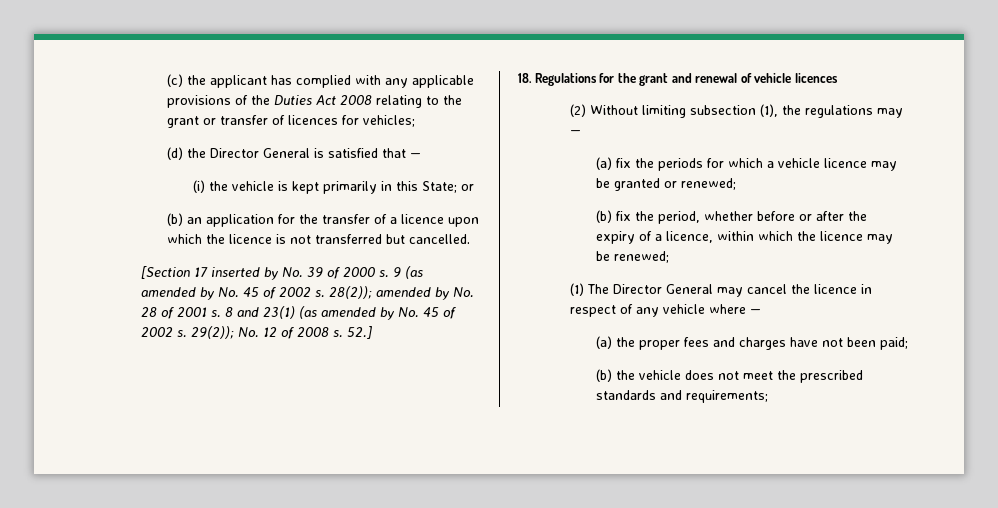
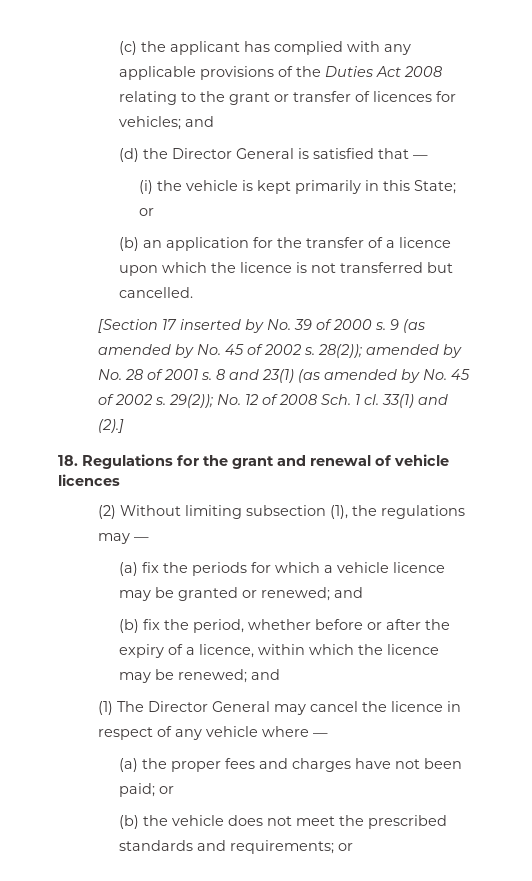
- (c) the applicant has complied with any applicable provisions of the Duties Act 2008 relating to the grant or transfer of licences for vehicles;
+ (c) the applicant has complied with any applicable provisions of the Duties Act 2008 relating to the grant or transfer of licences for vehicles; and
- 29(2)); No. 12 of 2008 s. 52.]
+ 29(2)); No. 12 of 2008 Sch. 1 cl. 33(1) and (2).]
- (a) fix the periods for which a vehicle licence may be granted or renewed;
+ (a) fix the periods for which a vehicle licence may be granted or renewed; and
- (b) fix the period, whether before or after the expiry of a licence, within which the licence may be renewed;
+ (b) fix the period, whether before or after the expiry of a licence, within which the licence may be renewed; and
- (a) the proper fees and charges have not been paid;
+ (a) the proper fees and charges have not been paid; or
- (b) the vehicle does not meet the prescribed standards and requirements;
+ (b) the vehicle does not meet the prescribed standards and requirements; or

